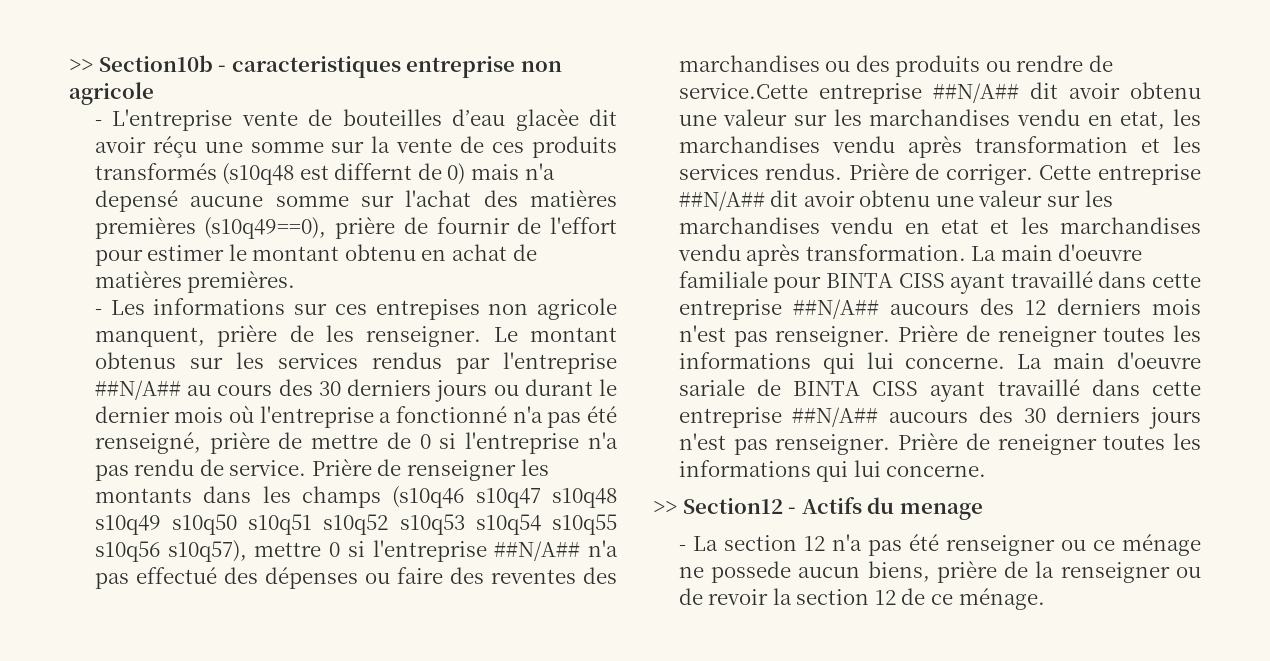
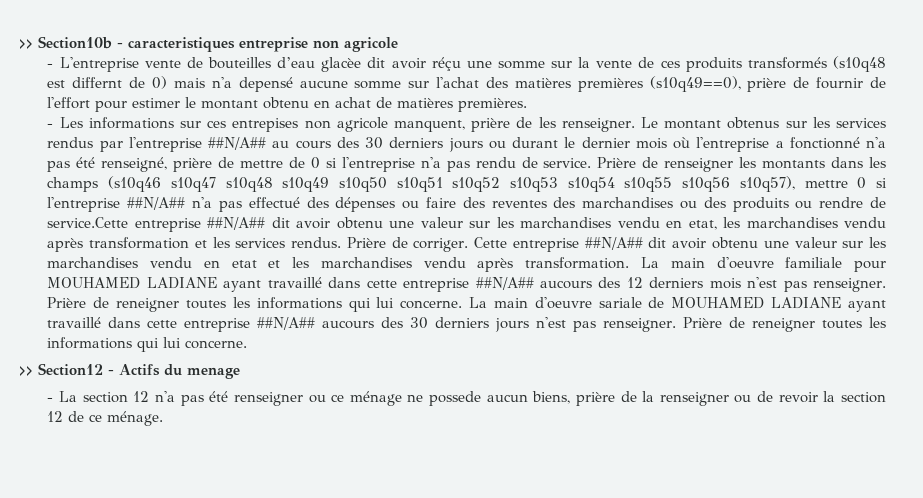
- La main d'oeuvre familiale pour BINTA CISS ayant travaillé dans cette entreprise ##N/A## aucours des 12 derniers mois n'est pas renseigner.
+ La main d'oeuvre familiale pour MOUHAMED LADIANE ayant travaillé dans cette entreprise ##N/A## aucours des 12 derniers mois n'est pas renseigner.
- La main d'oeuvre sariale de BINTA CISS ayant travaillé dans cette entreprise ##N/A## aucours des 30 derniers jours n'est pas renseigner.
+ La main d'oeuvre sariale de MOUHAMED LADIANE ayant travaillé dans cette entreprise ##N/A## aucours des 30 derniers jours n'est pas renseigner.

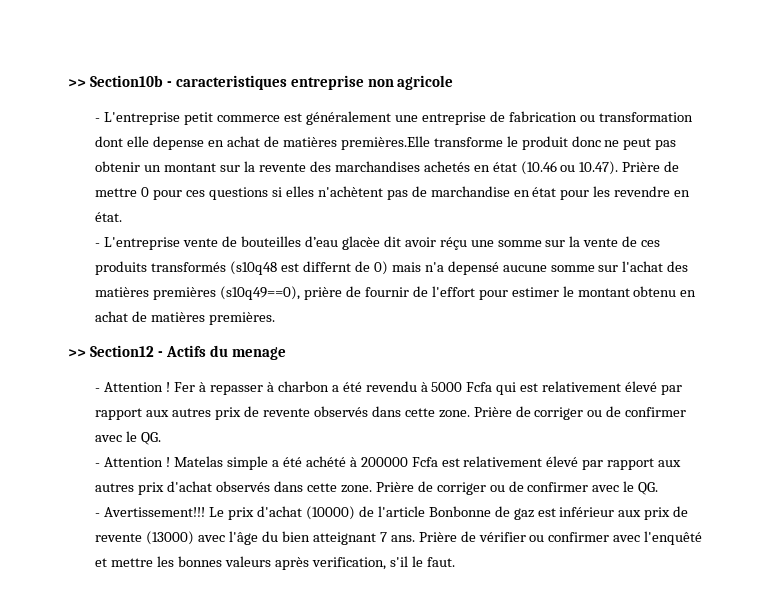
+ - L'entreprise petit commerce est généralement une entreprise de fabrication ou transformation dont elle depense en achat de matières premières.Elle transforme le produit donc ne peut pas obtenir un montant sur la revente des marchandises achetés en état (10.46 ou 10.47). Prière de mettre 0 pour ces questions si elles n'achètent pas de marchandise en état pour les revendre en état.
- - Les informations sur ces entrepises non agricole manquent, prière de les renseigner. Le montant obtenus sur les services rendus par l'entreprise ##N/A## au cours des 30 derniers jours ou durant le dernier mois où l'entreprise a fonctionné n'a pas été renseigné, prière de mettre de 0 si l'entreprise n'a pas rendu de service. Prière de renseigner les montants dans les champs (s10q46 s10q47 s10q48 s10q49 s10q50 s10q51 s10q52 s10q53 s10q54 s10q55 s10q56 s10q57), mettre 0 si l'entreprise ##N/A## n'a pas effectué des dépenses ou faire des reventes des marchandises ou des produits ou rendre de service.Cette entreprise ##N/A## dit avoir obtenu une valeur sur les marchandises vendu en etat, les marchandises vendu après transformation et les services rendus. Prière de corriger. Cette entreprise ##N/A## dit avoir obtenu une valeur sur les marchandises vendu en etat et les marchandises vendu après transformation. La main d'oeuvre familiale pour MOUHAMED LADIANE ayant travaillé dans cette entreprise ##N/A## aucours des 12 derniers mois n'est pas renseigner. Prière de reneigner toutes les informations qui lui concerne. La main d'oeuvre sariale de MOUHAMED LADIANE ayant travaillé dans cette entreprise ##N/A## aucours des 30 derniers jours n'est pas renseigner. Prière de reneigner toutes les informations qui lui concerne.
- - La section 12 n'a pas été renseigner ou ce ménage ne possede aucun biens, prière de la renseigner ou de revoir la section 12 de ce ménage.
+ - Attention ! Fer à repasser à charbon a été revendu à 5000 Fcfa qui est relativement élevé par rapport aux autres prix de revente observés dans cette zone. Prière de corriger ou de confirmer avec le QG.
+ - Attention ! Matelas simple a été achété à 200000 Fcfa est relativement élevé par rapport aux autres prix d'achat observés dans cette zone. Prière de corriger ou de confirmer avec le QG.
+ - Avertissement!!! Le prix d'achat (10000) de l'article Bonbonne de gaz est inférieur aux prix de revente (13000) avec l'âge du bien atteignant 7 ans. Prière de vérifier ou confirmer avec l'enquêté et mettre les bonnes valeurs après verification, s'il le faut.

